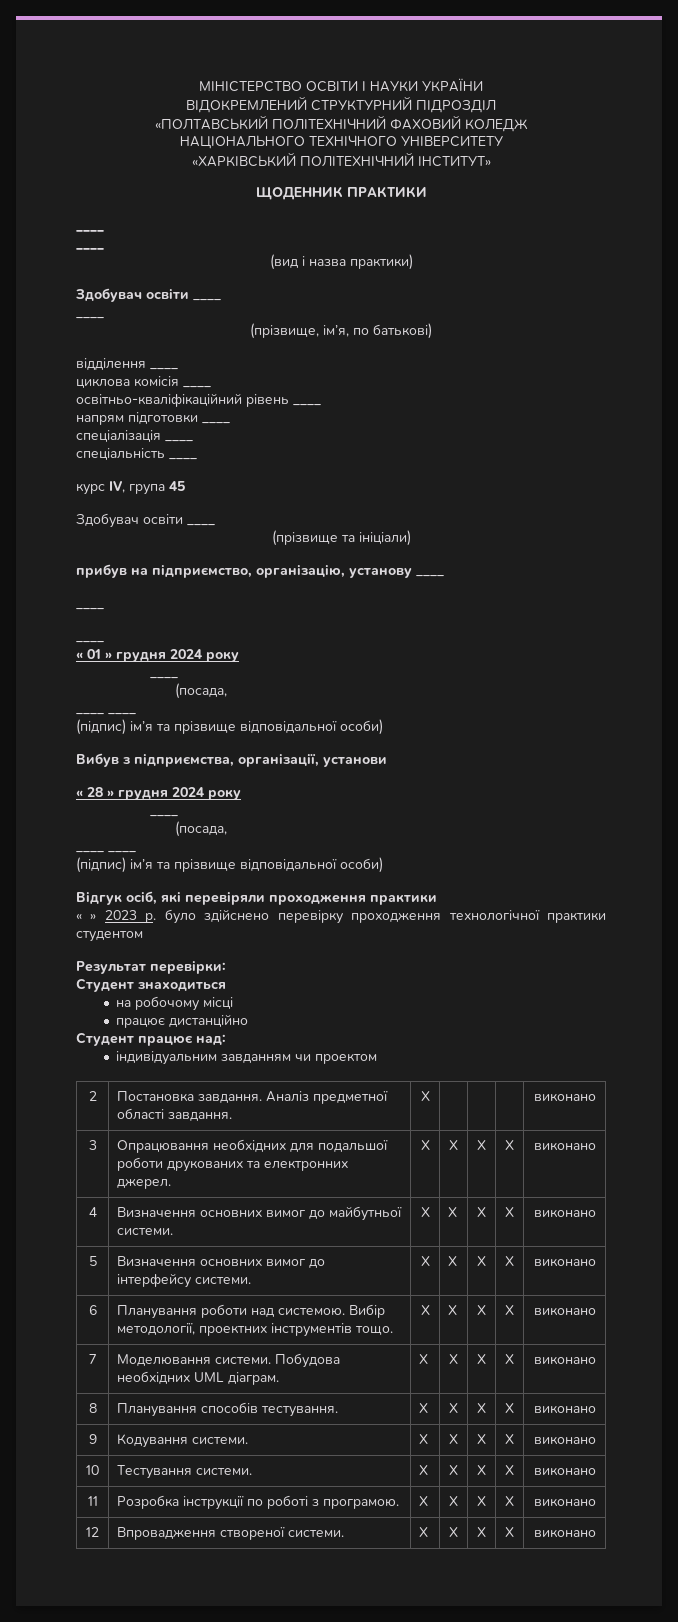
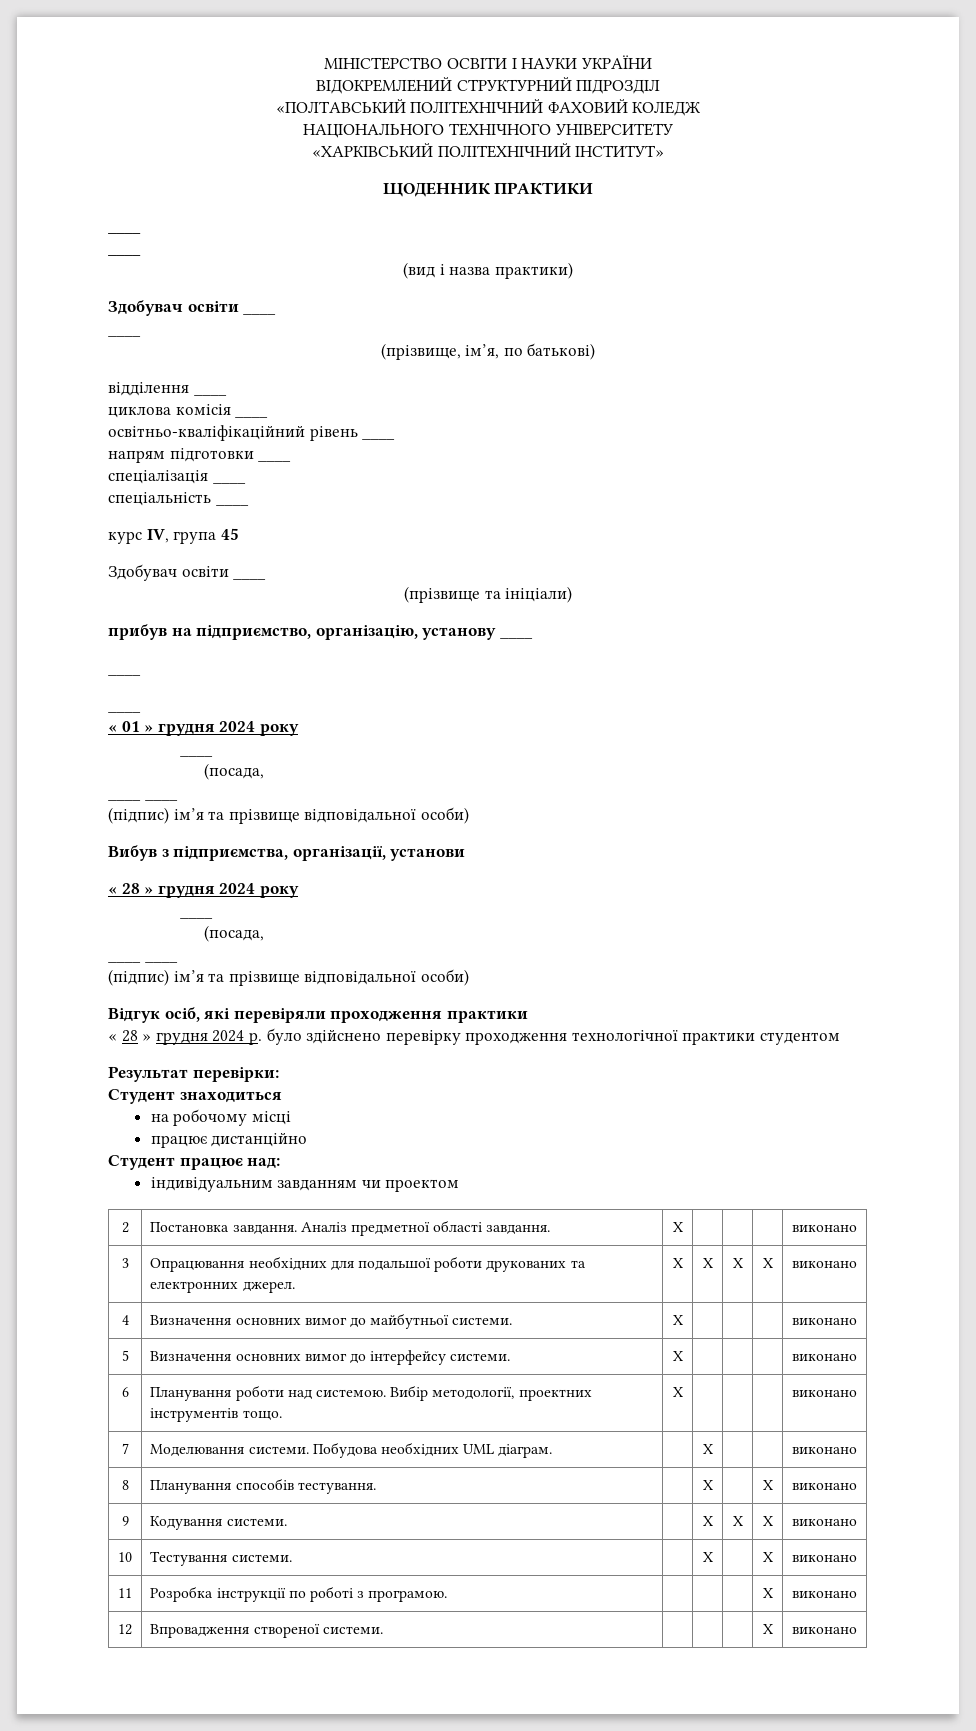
- « » 2023 р. було здійснено перевірку проходження технологічної практики студентом
+ « 28 » грудня 2024 р. було здійснено перевірку проходження технологічної практики студентом
- 4 | Визначення основних вимог до майбутньої системи. | Х | Х | Х | Х | виконано
+ 4 | Визначення основних вимог до майбутньої системи. | Х | | | | виконано
- 5 | Визначення основних вимог до інтерфейсу системи. | Х | Х | Х | Х | виконано
+ 5 | Визначення основних вимог до інтерфейсу системи. | Х | | | | виконано
- 6 | Планування роботи над системою. Вибір методології, проектних інструментів тощо. | Х | Х | Х | Х | виконано
+ 6 | Планування роботи над системою. Вибір методології, проектних інструментів тощо. | Х | | | | виконано
- 7 | Моделювання системи. Побудова необхідних UML діаграм. | Х | Х | Х | Х | виконано
+ 7 | Моделювання системи. Побудова необхідних UML діаграм. | | Х | | | виконано
- 8 | Планування способів тестування. | Х | Х | Х | Х | виконано
+ 8 | Планування способів тестування. | | Х | | Х | виконано
- 9 | Кодування системи. | Х | Х | Х | Х | виконано
+ 9 | Кодування системи. | | Х | Х | Х | виконано
- 10 | Тестування системи. | Х | Х | Х | Х | виконано
+ 10 | Тестування системи. | | Х | | Х | виконано
- 11 | Розробка інструкції по роботі з програмою. | Х | Х | Х | Х | виконано
+ 11 | Розробка інструкції по роботі з програмою. | | | | Х | виконано
- 12 | Впровадження створеної системи. | Х | Х | Х | Х | виконано
+ 12 | Впровадження створеної системи. | | | | Х | виконано

